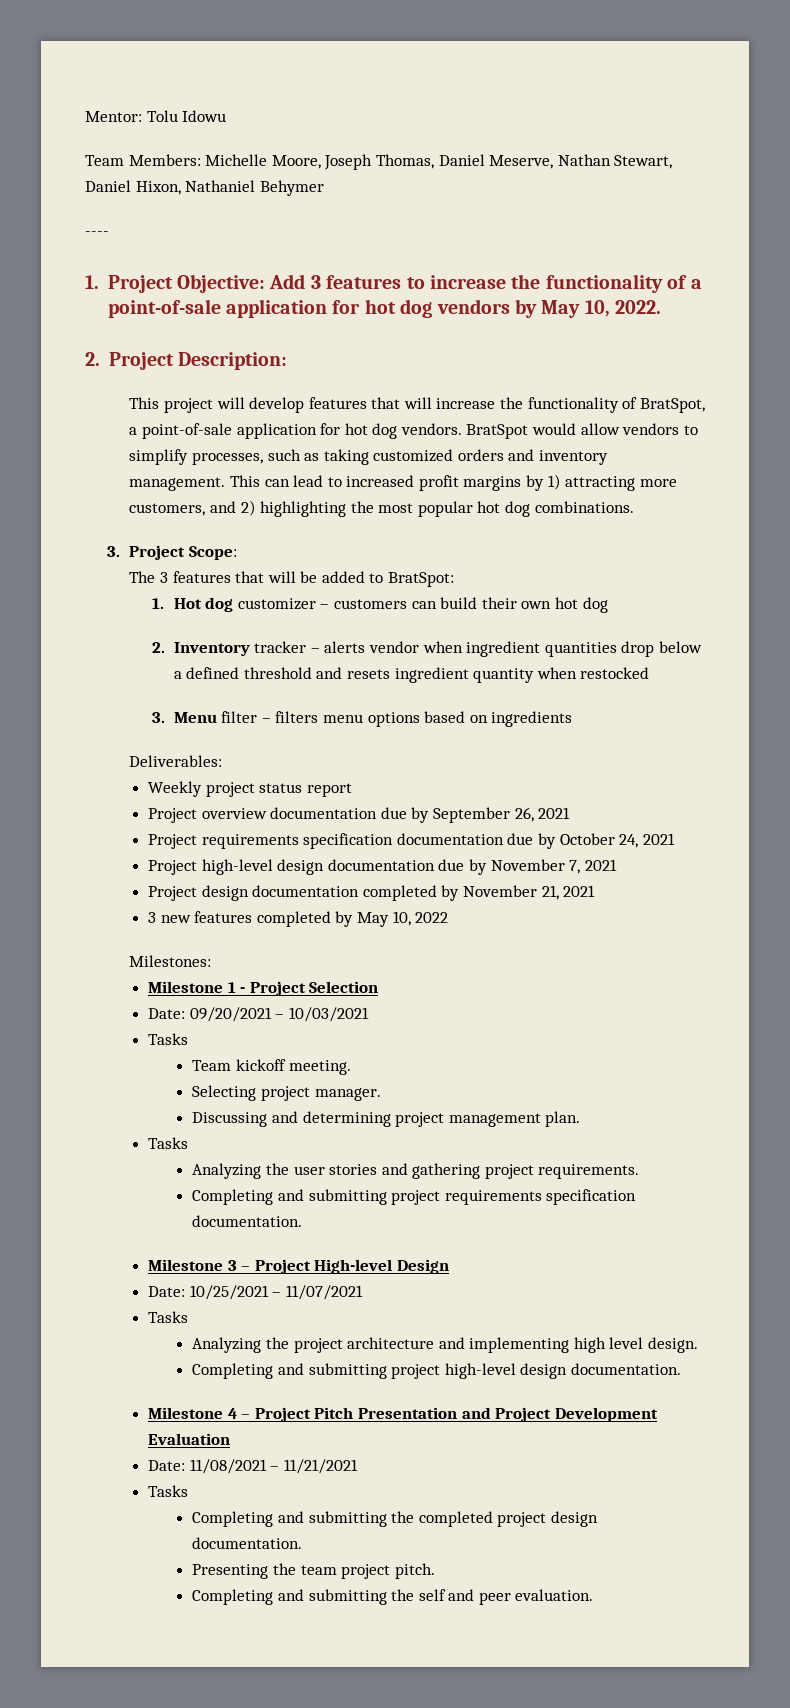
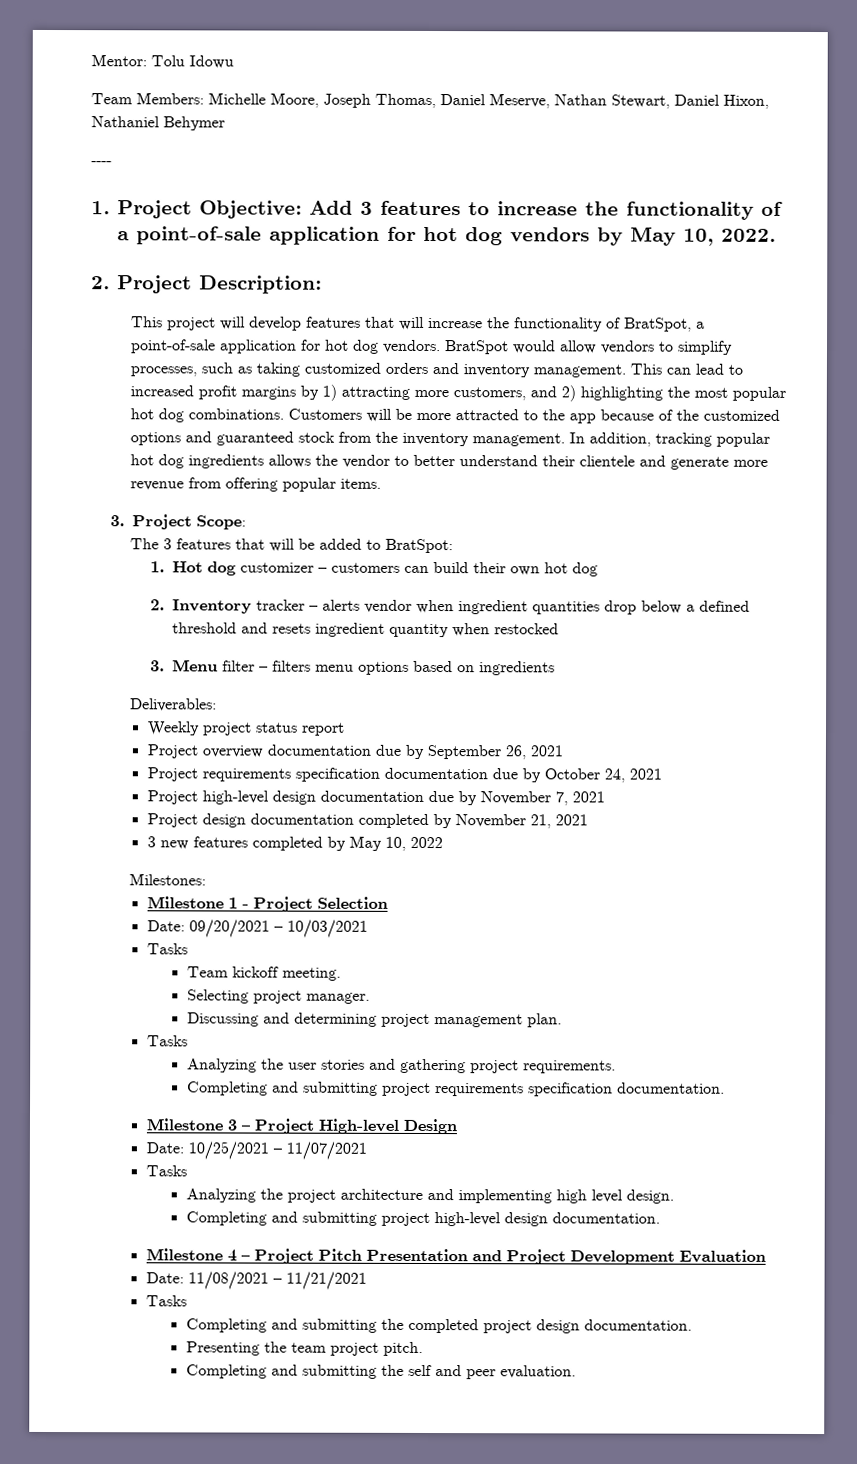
+ Customers will be more attracted to the app because of the customized options and guaranteed stock from the inventory management. In addition, tracking popular hot dog ingredients allows the vendor to better understand their clientele and generate more revenue from offering popular items.

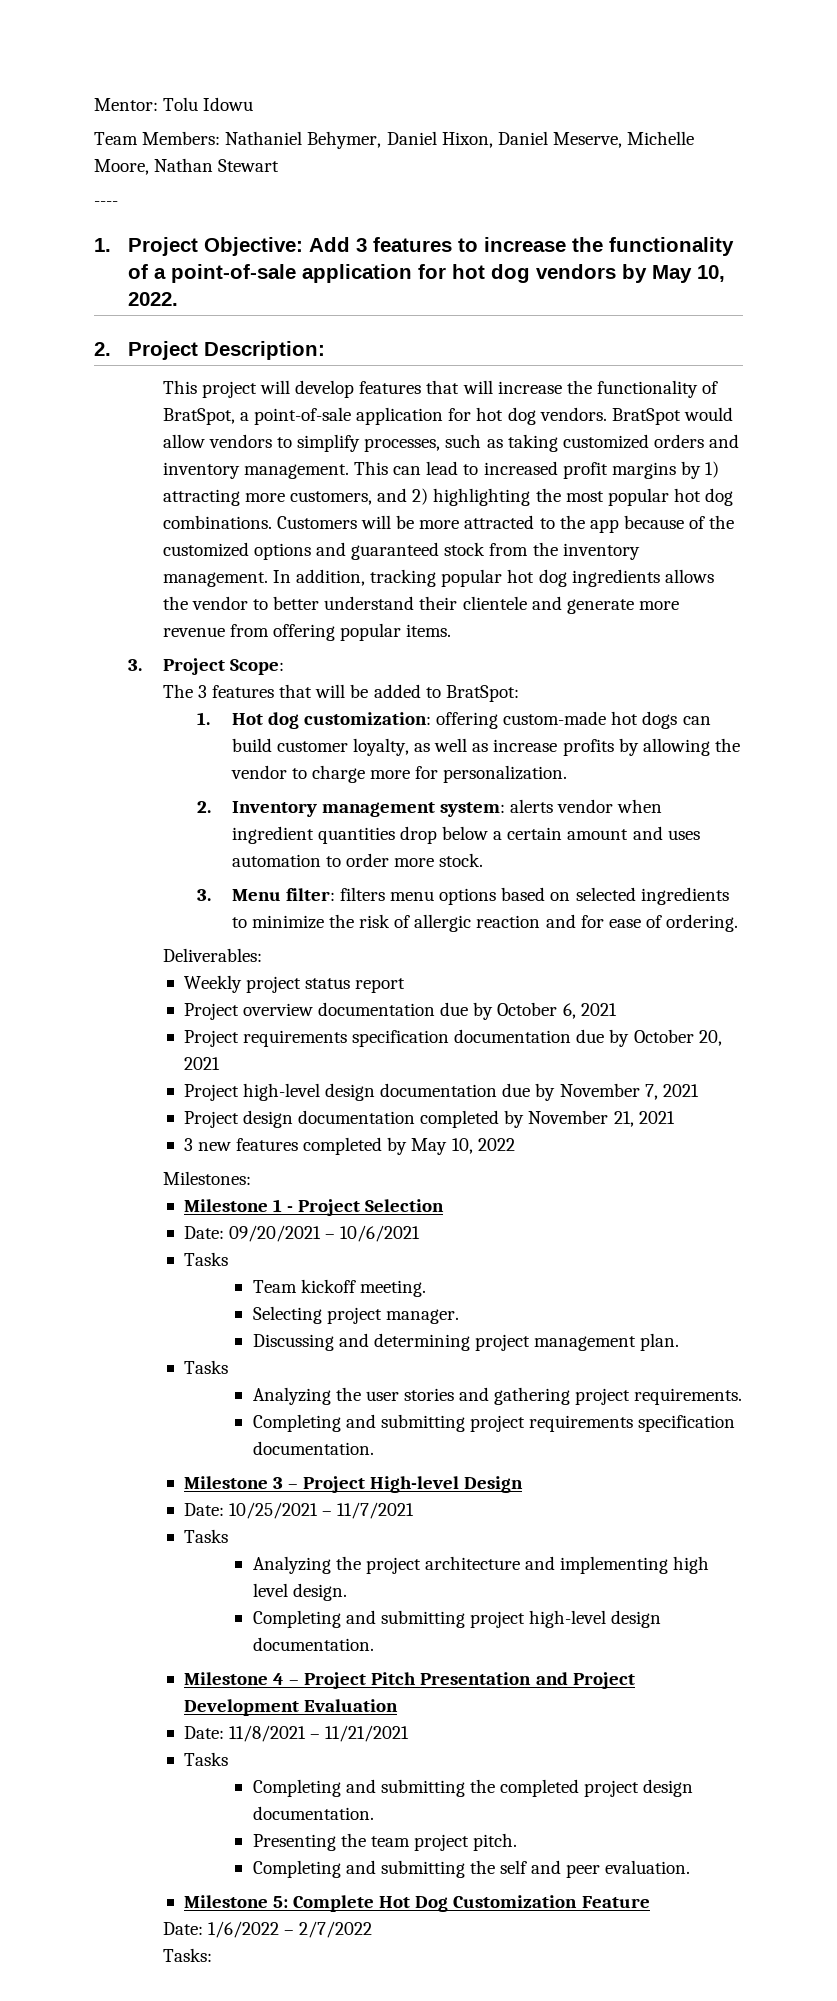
- Team Members: Michelle Moore, Joseph Thomas, Daniel Meserve, Nathan Stewart, Daniel Hixon, Nathaniel Behymer
+ Team Members: Nathaniel Behymer, Daniel Hixon, Daniel Meserve, Michelle Moore, Nathan Stewart
- 1. Hot dog customizer – customers can build their own hot dog
+ 1. Hot dog customization: offering custom-made hot dogs can build customer loyalty, as well as increase profits by allowing the vendor to charge more for personalization.
- 2. Inventory tracker – alerts vendor when ingredient quantities drop below a defined threshold and resets ingredient quantity when restocked
+ 2. Inventory management system: alerts vendor when ingredient quantities drop below a certain amount and uses automation to order more stock.
- 3. Menu filter – filters menu options based on ingredients
+ 3. Menu filter: filters menu options based on selected ingredients to minimize the risk of allergic reaction and for ease of ordering.
- Project overview documentation due by September 26, 2021
+ Project overview documentation due by October 6, 2021
- Project requirements specification documentation due by October 24, 2021
+ Project requirements specification documentation due by October 20, 2021
- Date: 09/20/2021 – 10/03/2021
+ Date: 09/20/2021 – 10/6/2021
- Date: 10/25/2021 – 11/07/2021
+ Date: 10/25/2021 – 11/7/2021
- Date: 11/08/2021 – 11/21/2021
+ Date: 11/8/2021 – 11/21/2021
+ Milestone 5: Complete Hot Dog Customization Feature
+ Date: 1/6/2022 – 2/7/2022
+ Tasks:

